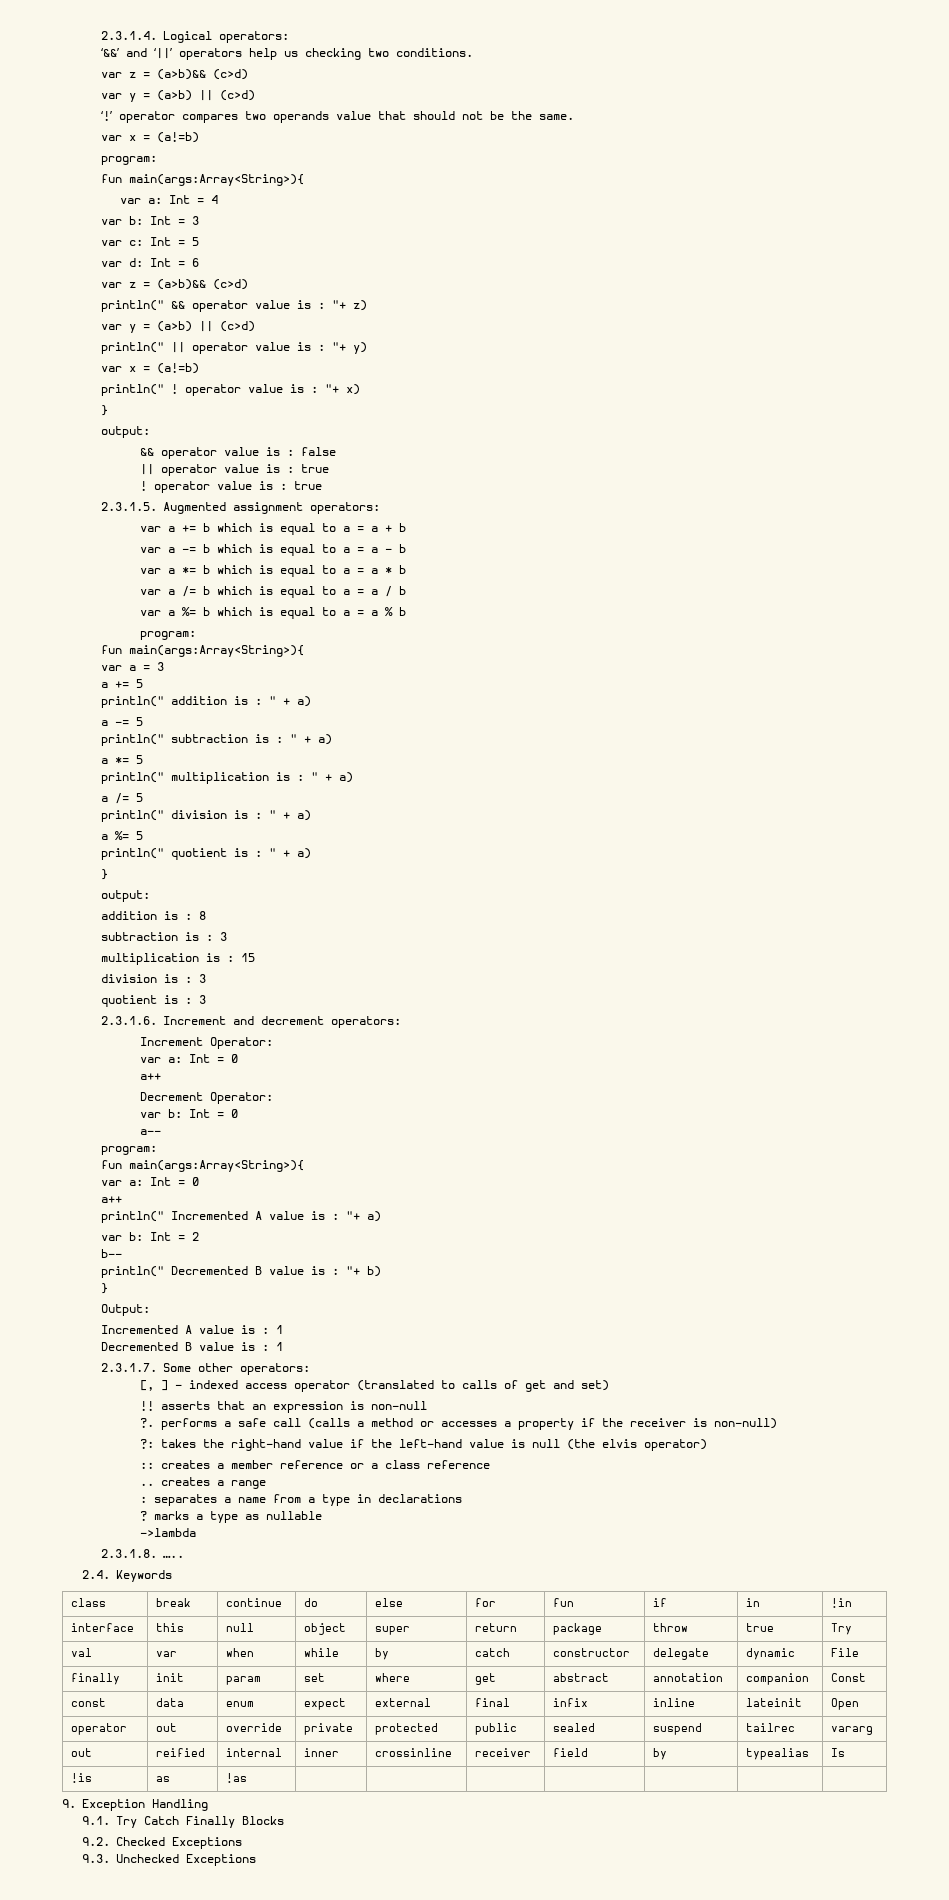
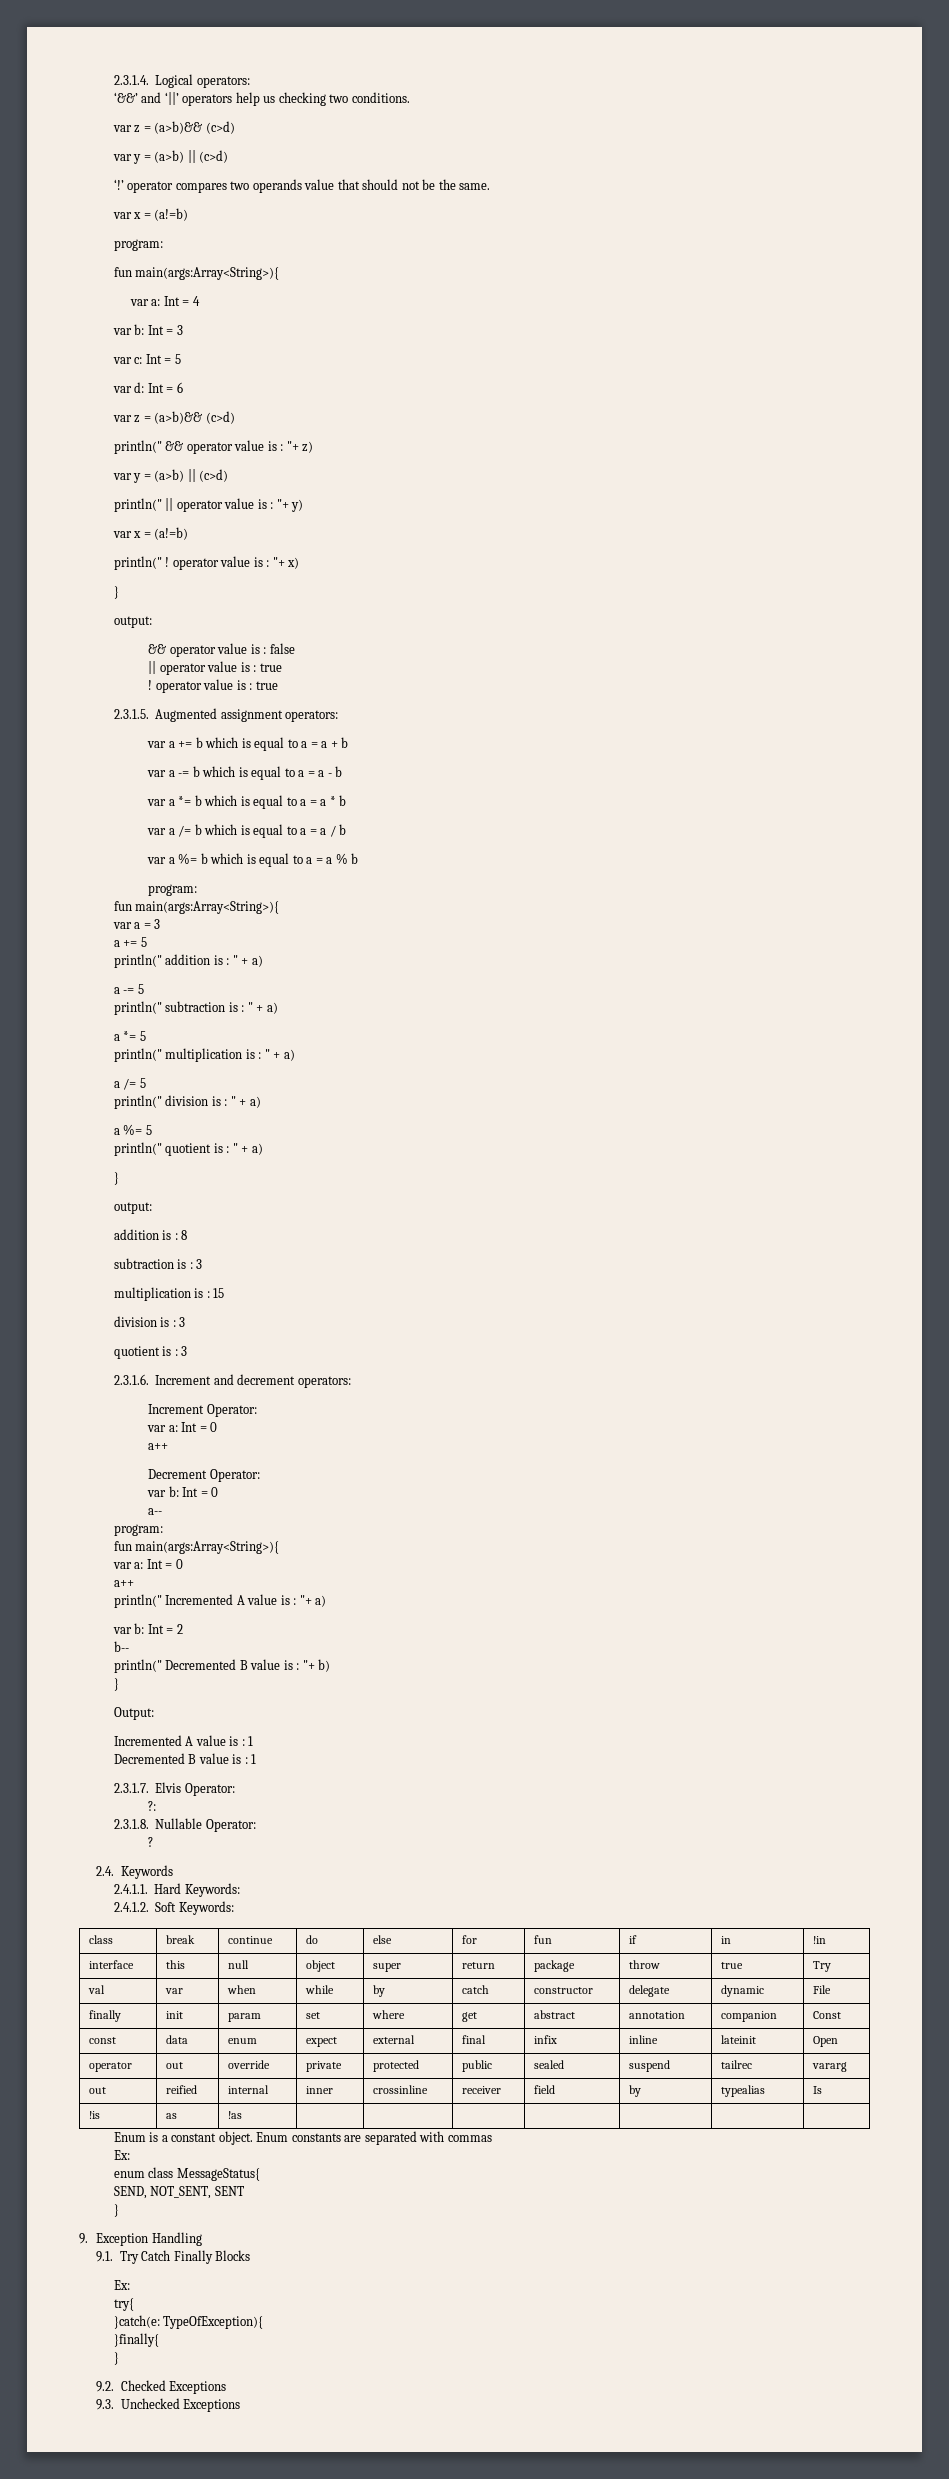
- 2.3.1.7. Some other operators:
- [, ] - indexed access operator (translated to calls of get and set)
- !! asserts that an expression is non-null
- ?. performs a safe call (calls a method or accesses a property if the receiver is non-null)
- ?: takes the right-hand value if the left-hand value is null (the elvis operator)
- :: creates a member reference or a class reference
- .. creates a range
- : separates a name from a type in declarations
- ? marks a type as nullable
- ->lambda
- 2.3.1.8. …..
+ 2.3.1.7. Elvis Operator:
+ ?:
+ 2.3.1.8. Nullable Operator:
+ ?
  2.4. Keywords
+ 2.4.1.1. Hard Keywords:
+ 2.4.1.2. Soft Keywords:
+ Enum is a constant object. Enum constants are separated with commas
+ Ex:
+ enum class MessageStatus{
+ SEND, NOT_SENT, SENT
+ }
  9.1. Try Catch Finally Blocks
+ Ex:
+ try{
+ }catch(e: TypeOfException){
+ }finally{
+ }

